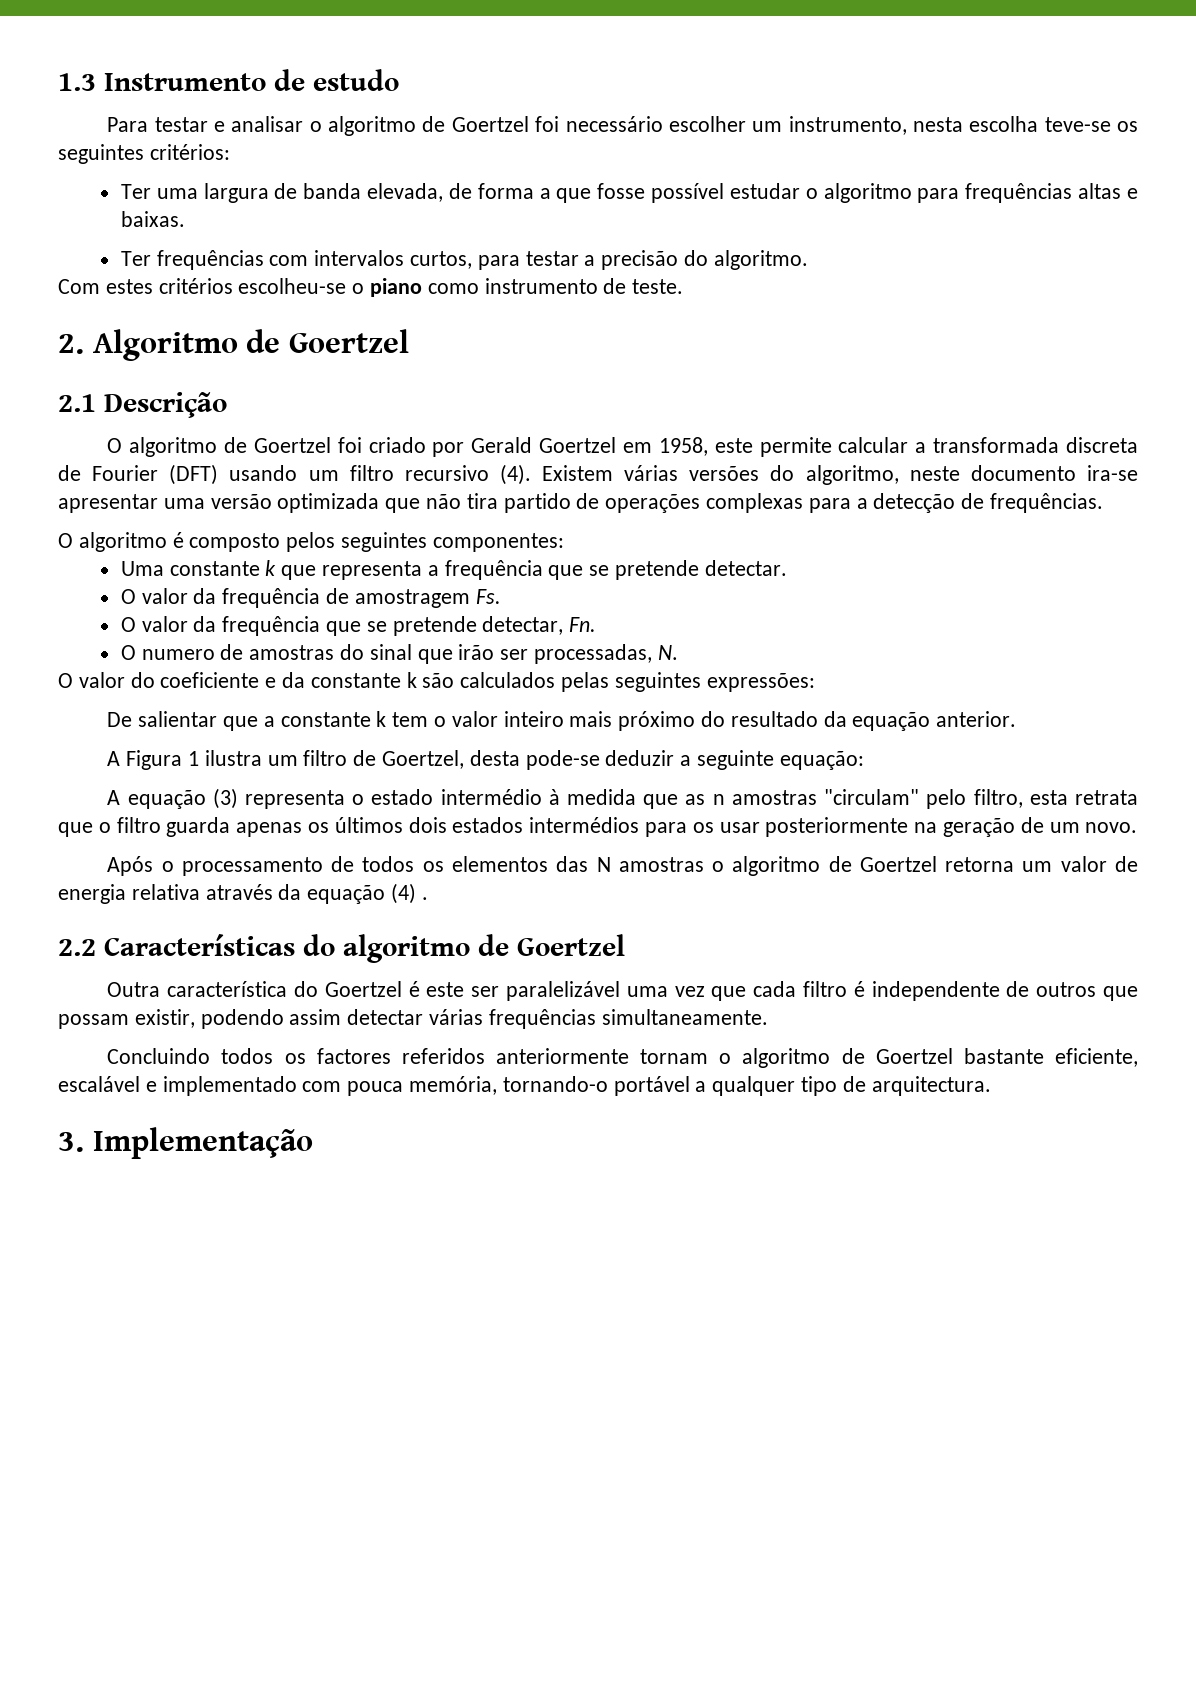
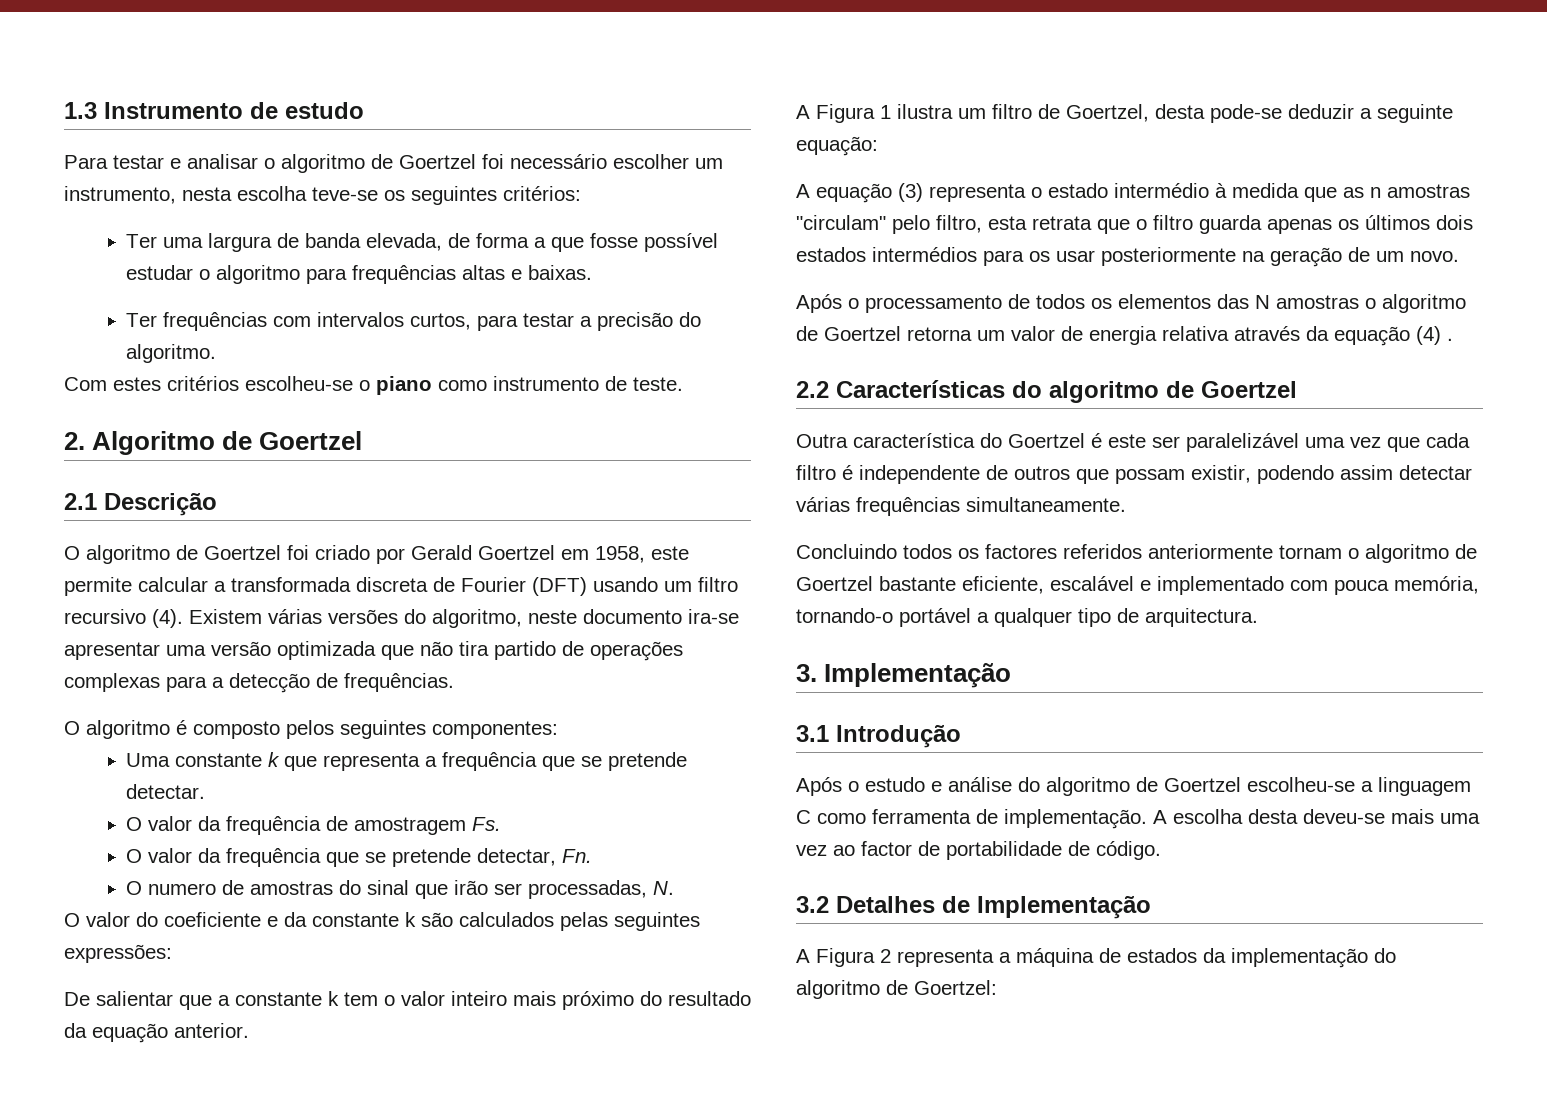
+ 3.1 Introdução
+ Após o estudo e análise do algoritmo de Goertzel escolheu-se a linguagem C como ferramenta de implementação. A escolha desta deveu-se mais uma vez ao factor de portabilidade de código.
+ 3.2 Detalhes de Implementação
+ A Figura 2 representa a máquina de estados da implementação do algoritmo de Goertzel:

